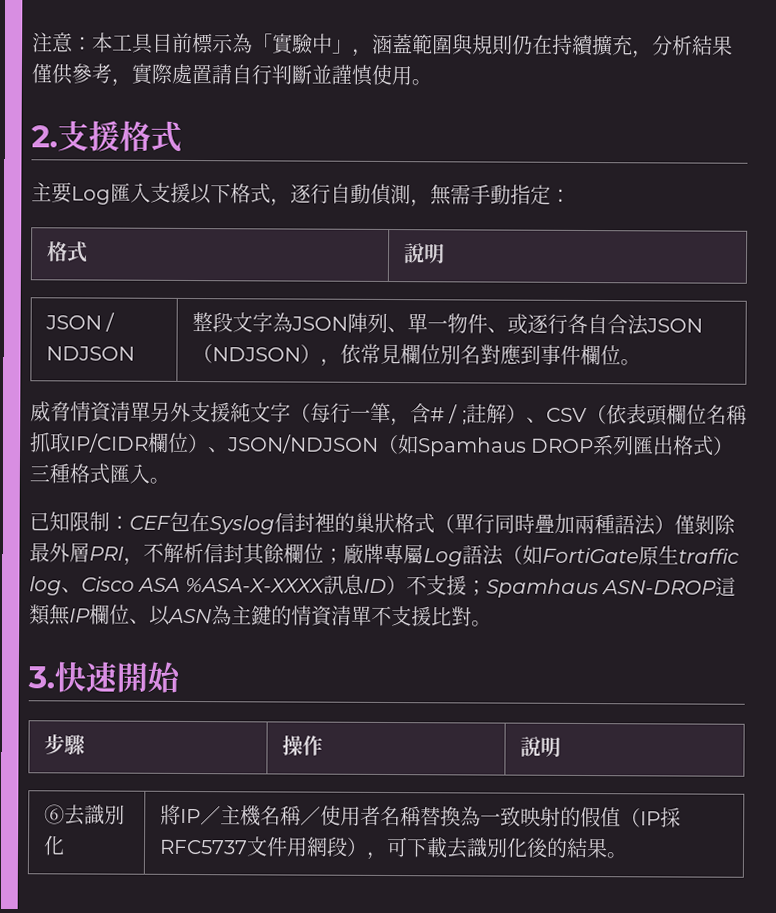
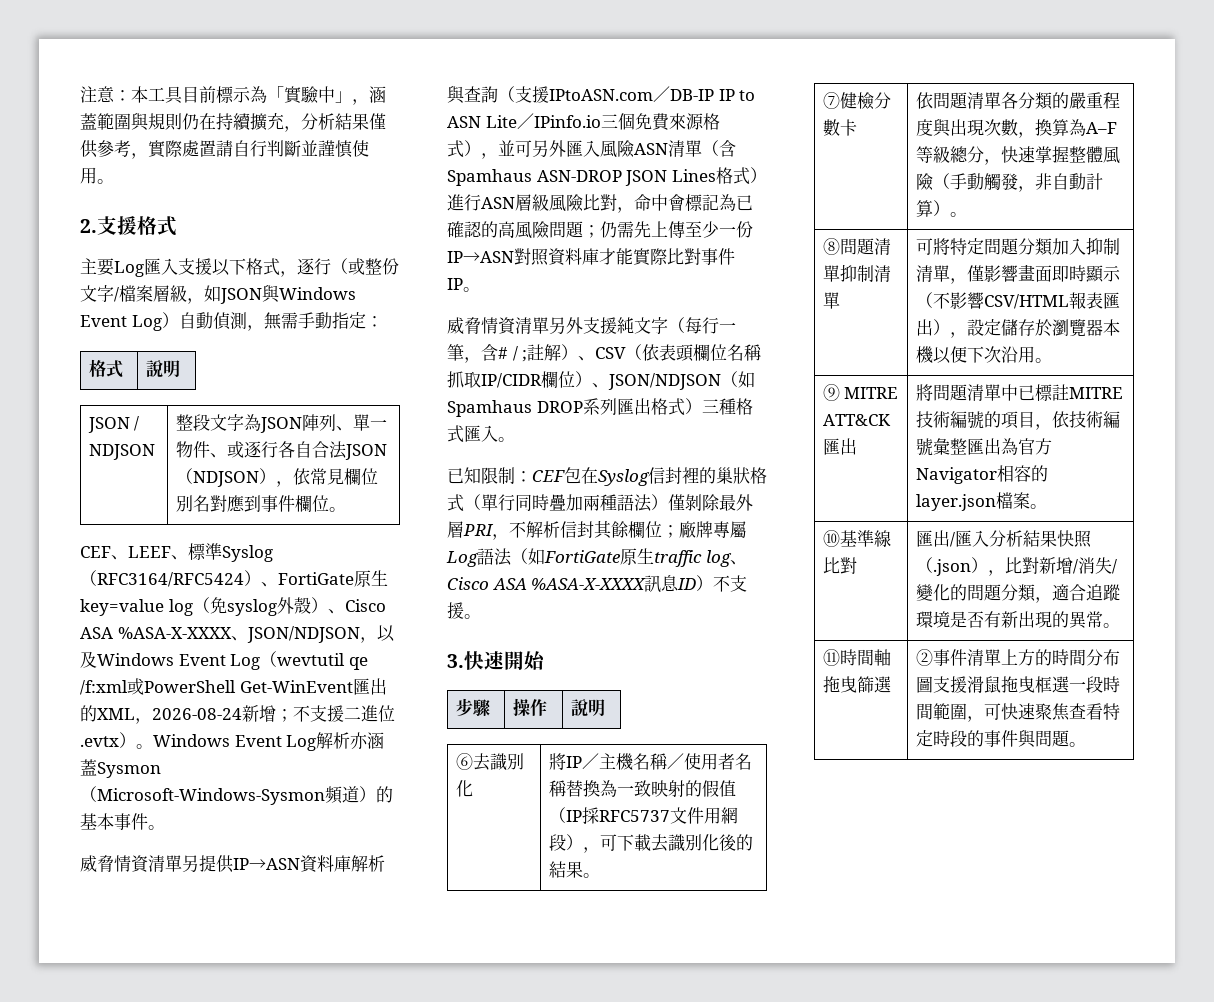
- 主要Log匯入支援以下格式，逐行自動偵測，無需手動指定：
+ 主要Log匯入支援以下格式，逐行（或整份文字/檔案層級，如JSON與Windows Event Log）自動偵測，無需手動指定：
+ CEF、LEEF、標準Syslog（RFC3164/RFC5424）、FortiGate原生key=value log（免syslog外殼）、Cisco ASA %ASA-X-XXXX、JSON/NDJSON，以及Windows Event Log（wevtutil qe /f:xml或PowerShell Get-WinEvent匯出的XML，2026-08-24新增；不支援二進位.evtx）。Windows Event Log解析亦涵蓋Sysmon（Microsoft-Windows-Sysmon頻道）的基本事件。
+ 威脅情資清單另提供IP→ASN資料庫解析與查詢（支援IPtoASN.com／DB-IP IP to ASN Lite／IPinfo.io三個免費來源格式），並可另外匯入風險ASN清單（含Spamhaus ASN-DROP JSON Lines格式）進行ASN層級風險比對，命中會標記為已確認的高風險問題；仍需先上傳至少一份IP→ASN對照資料庫才能實際比對事件IP。
- 已知限制：CEF包在Syslog信封裡的巢狀格式（單行同時疊加兩種語法）僅剝除最外層PRI，不解析信封其餘欄位；廠牌專屬Log語法（如FortiGate原生traffic log、Cisco ASA %ASA-X-XXXX訊息ID）不支援；Spamhaus ASN-DROP這類無IP欄位、以ASN為主鍵的情資清單不支援比對。
+ 已知限制：CEF包在Syslog信封裡的巢狀格式（單行同時疊加兩種語法）僅剝除最外層PRI，不解析信封其餘欄位；廠牌專屬Log語法（如FortiGate原生traffic log、Cisco ASA %ASA-X-XXXX訊息ID）不支援。
+ ⑦健檢分數卡 | 依問題清單各分類的嚴重程度與出現次數，換算為A–F等級總分，快速掌握整體風險（手動觸發，非自動計算）。
+ ⑧問題清單抑制清單 | 可將特定問題分類加入抑制清單，僅影響畫面即時顯示（不影響CSV/HTML報表匯出），設定儲存於瀏覽器本機以便下次沿用。
+ ⑨ MITRE ATT&CK匯出 | 將問題清單中已標註MITRE技術編號的項目，依技術編號彙整匯出為官方Navigator相容的layer.json檔案。
+ ⑩基準線比對 | 匯出/匯入分析結果快照（.json），比對新增/消失/變化的問題分類，適合追蹤環境是否有新出現的異常。
+ ⑪時間軸拖曳篩選 | ②事件清單上方的時間分布圖支援滑鼠拖曳框選一段時間範圍，可快速聚焦查看特定時段的事件與問題。

